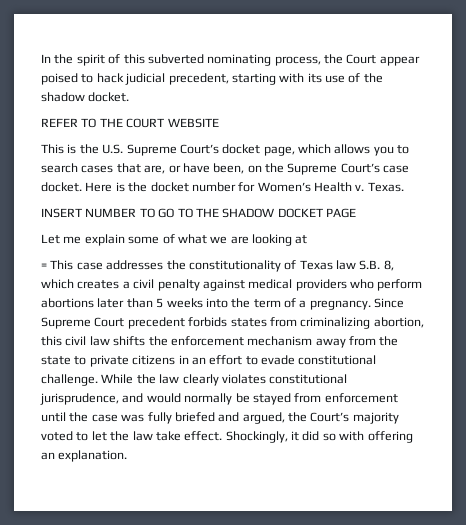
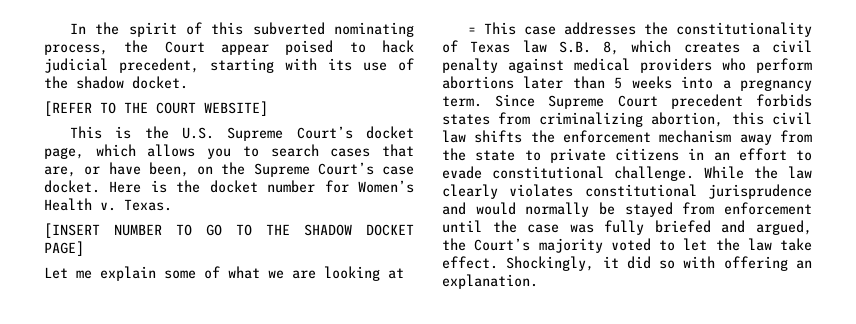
- REFER TO THE COURT WEBSITE
+ [REFER TO THE COURT WEBSITE]
- INSERT NUMBER TO GO TO THE SHADOW DOCKET PAGE
+ [INSERT NUMBER TO GO TO THE SHADOW DOCKET PAGE]
- = This case addresses the constitutionality of Texas law S.B. 8, which creates a civil penalty against medical providers who perform abortions later than 5 weeks into the term of a pregnancy.
+ = This case addresses the constitutionality of Texas law S.B. 8, which creates a civil penalty against medical providers who perform abortions later than 5 weeks into a pregnancy term.
- While the law clearly violates constitutional jurisprudence, and would normally be stayed from enforcement until the case was fully briefed and argued, the Court’s majority voted to let the law take effect.
+ While the law clearly violates constitutional jurisprudence and would normally be stayed from enforcement until the case was fully briefed and argued, the Court’s majority voted to let the law take effect.

